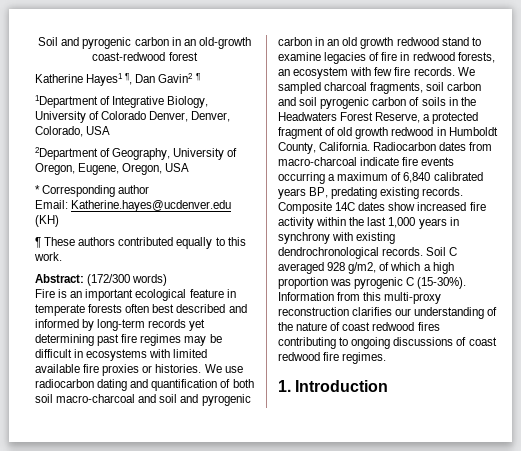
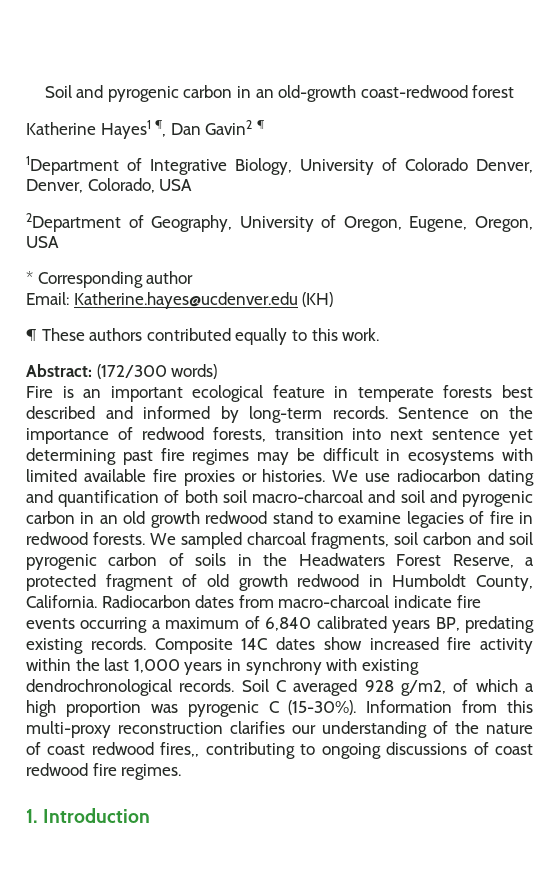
- Fire is an important ecological feature in temperate forests often best described and informed by long-term records yet determining past fire regimes may be difficult in ecosystems with limited available fire proxies or histories.
+ Fire is an important ecological feature in temperate forests best described and informed by long-term records. Sentence on the importance of redwood forests, transition into next sentence yet determining past fire regimes may be difficult in ecosystems with limited available fire proxies or histories.
- We use radiocarbon dating and quantification of both soil macro-charcoal and soil and pyrogenic carbon in an old growth redwood stand to examine legacies of fire in redwood forests, an ecosystem with few fire records.
+ We use radiocarbon dating and quantification of both soil macro-charcoal and soil and pyrogenic carbon in an old growth redwood stand to examine legacies of fire in redwood forests.
- Information from this multi-proxy reconstruction clarifies our understanding of the nature of coast redwood fires contributing to ongoing discussions of coast redwood fire regimes.
+ Information from this multi-proxy reconstruction clarifies our understanding of the nature of coast redwood fires,, contributing to ongoing discussions of coast redwood fire regimes.

